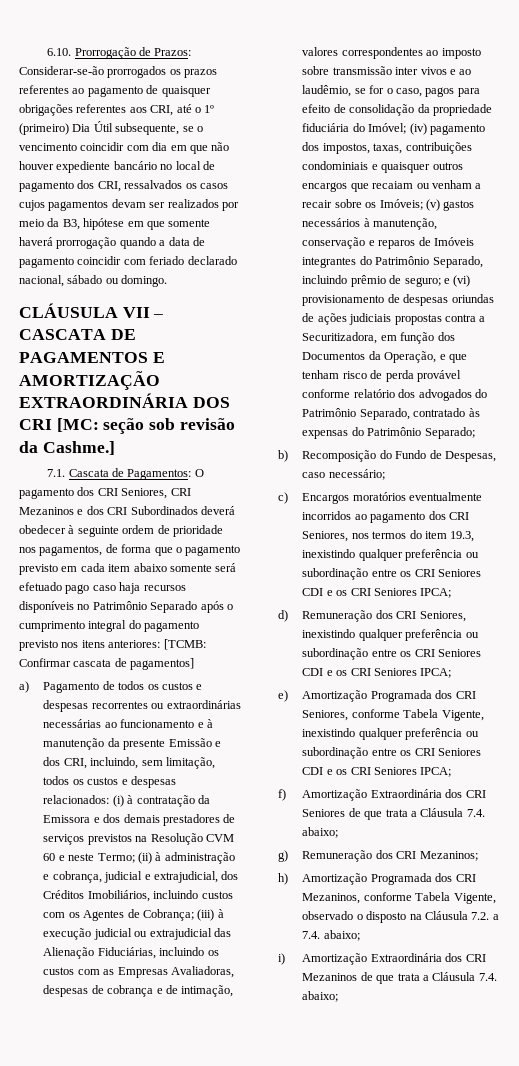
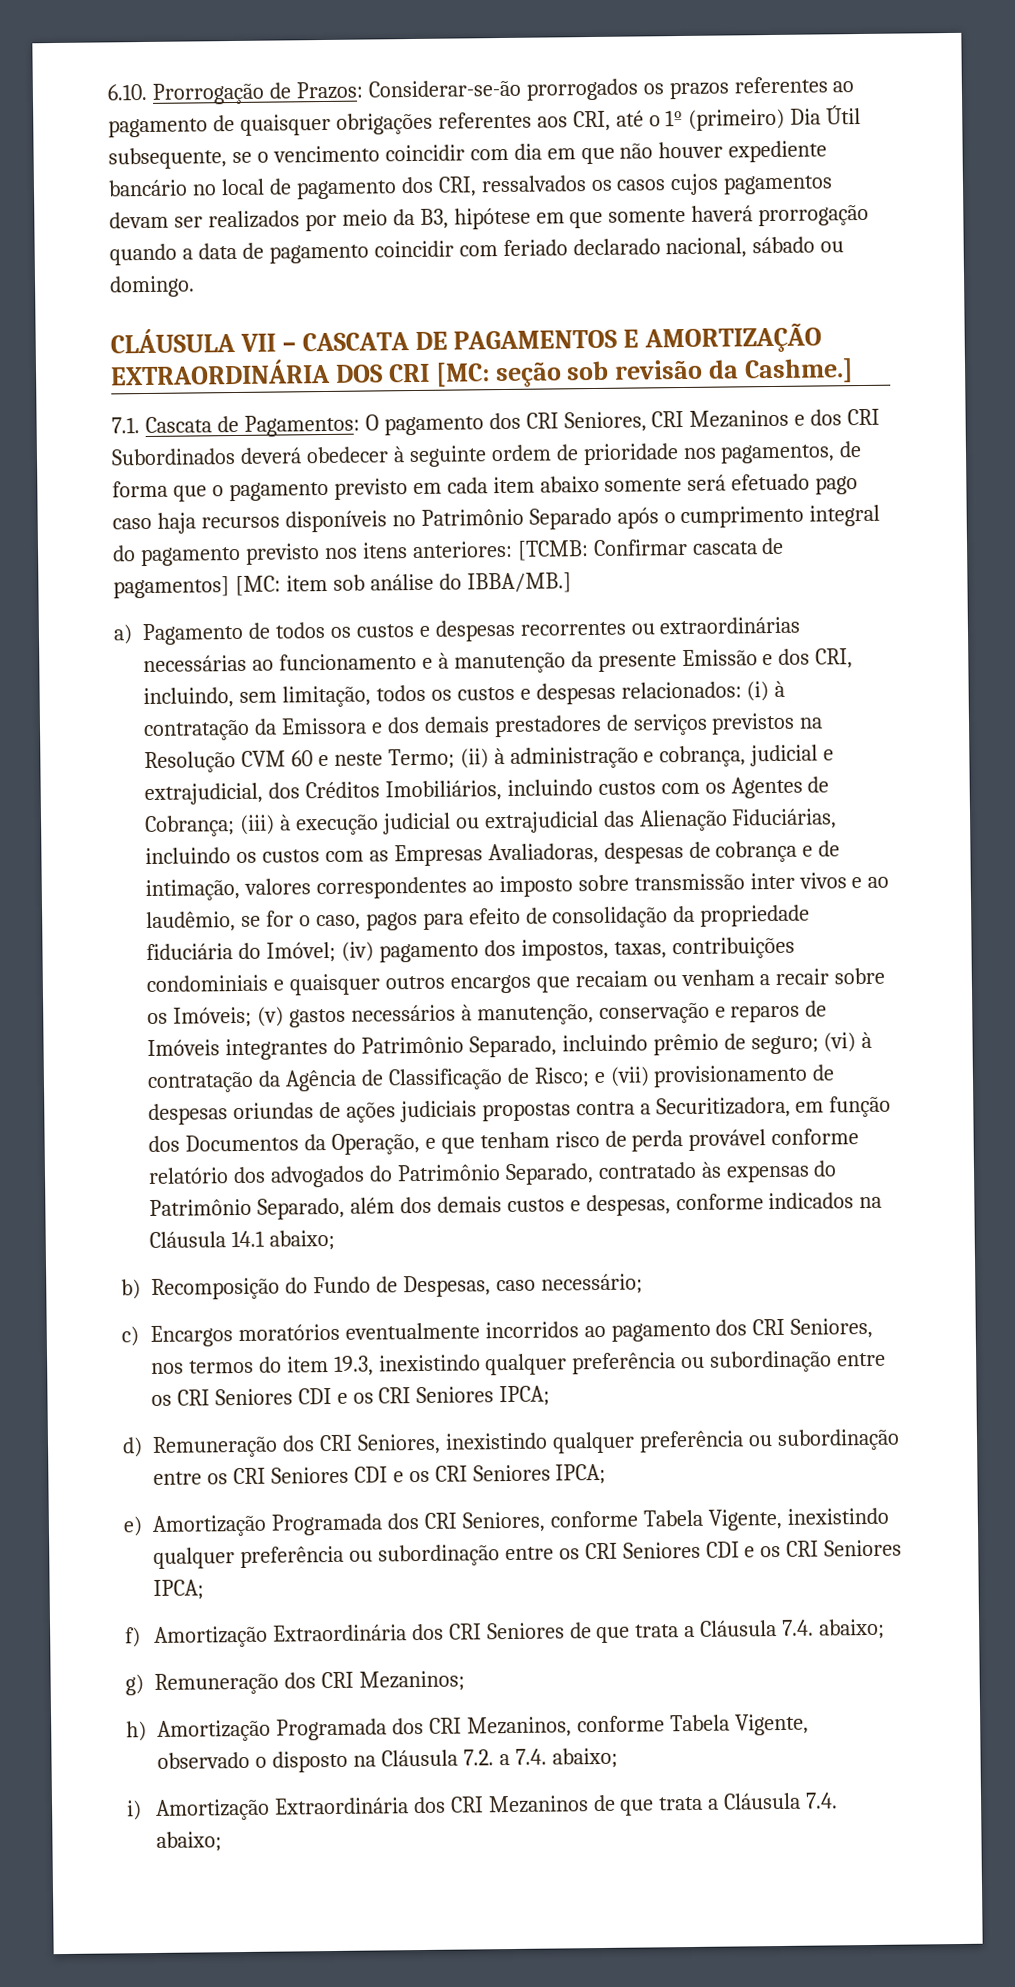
- 7.1. Cascata de Pagamentos: O pagamento dos CRI Seniores, CRI Mezaninos e dos CRI Subordinados deverá obedecer à seguinte ordem de prioridade nos pagamentos, de forma que o pagamento previsto em cada item abaixo somente será efetuado pago caso haja recursos disponíveis no Patrimônio Separado após o cumprimento integral do pagamento previsto nos itens anteriores: [TCMB: Confirmar cascata de pagamentos]
+ 7.1. Cascata de Pagamentos: O pagamento dos CRI Seniores, CRI Mezaninos e dos CRI Subordinados deverá obedecer à seguinte ordem de prioridade nos pagamentos, de forma que o pagamento previsto em cada item abaixo somente será efetuado pago caso haja recursos disponíveis no Patrimônio Separado após o cumprimento integral do pagamento previsto nos itens anteriores: [TCMB: Confirmar cascata de pagamentos] [MC: item sob análise do IBBA/MB.]
- e (vi) provisionamento de despesas oriundas de ações judiciais propostas contra a Securitizadora, em função dos Documentos da Operação, e que tenham risco de perda provável conforme relatório dos advogados do Patrimônio Separado, contratado às expensas do Patrimônio Separado;
+ (vi) à contratação da Agência de Classificação de Risco; e (vii) provisionamento de despesas oriundas de ações judiciais propostas contra a Securitizadora, em função dos Documentos da Operação, e que tenham risco de perda provável conforme relatório dos advogados do Patrimônio Separado, contratado às expensas do Patrimônio Separado, além dos demais custos e despesas, conforme indicados na Cláusula 14.1 abaixo;

